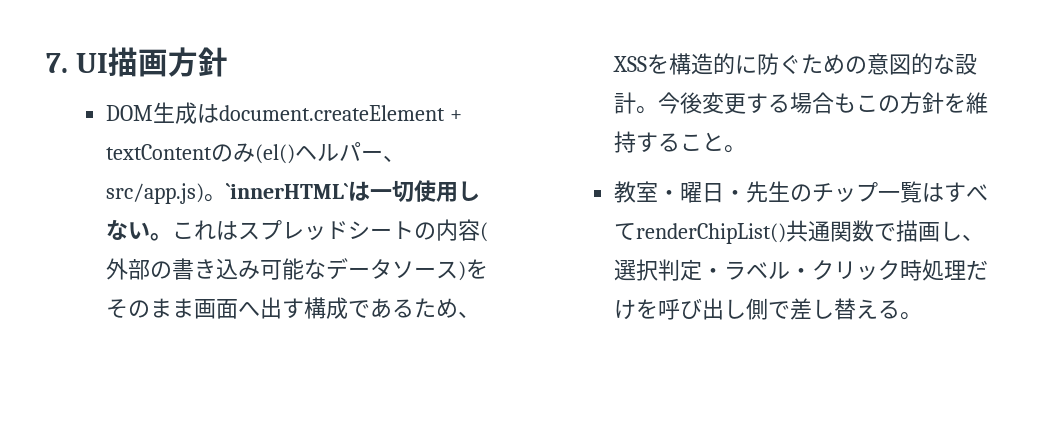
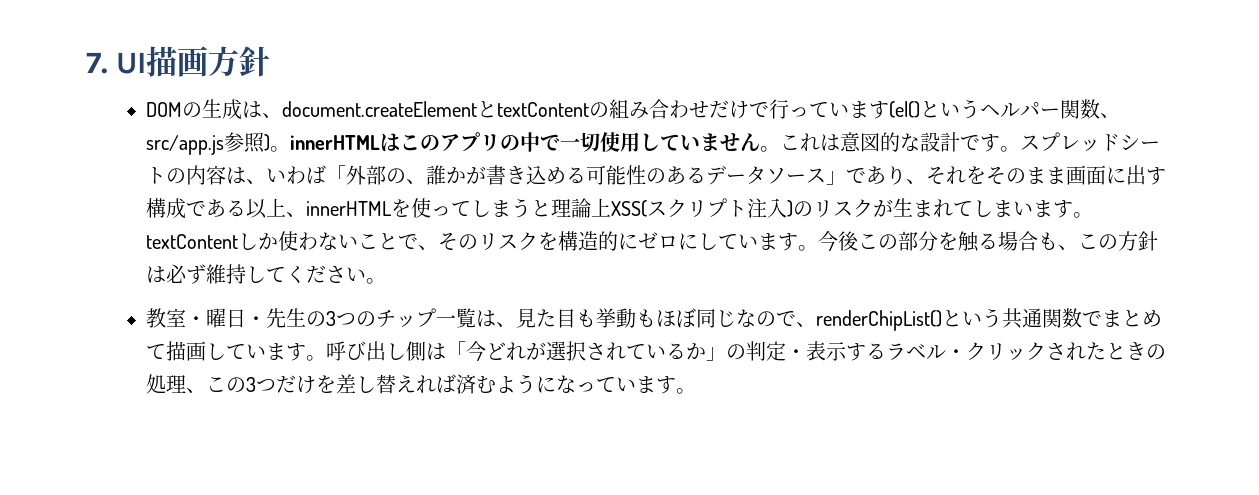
- DOM生成はdocument.createElement + textContentのみ(el()ヘルパー、src/app.js)。`innerHTML`は一切使用しない。これはスプレッドシートの内容(外部の書き込み可能なデータソース)をそのまま画面へ出す構成であるため、XSSを構造的に防ぐための意図的な設計。今後変更する場合もこの方針を維持すること。
+ DOMの生成は、document.createElementとtextContentの組み合わせだけで行っています(el()というヘルパー関数、src/app.js参照)。innerHTMLはこのアプリの中で一切使用していません。これは意図的な設計です。スプレッドシートの内容は、いわば「外部の、誰かが書き込める可能性のあるデータソース」であり、それをそのまま画面に出す構成である以上、innerHTMLを使ってしまうと理論上XSS(スクリプト注入)のリスクが生まれてしまいます。textContentしか使わないことで、そのリスクを構造的にゼロにしています。今後この部分を触る場合も、この方針は必ず維持してください。
- 教室・曜日・先生のチップ一覧はすべてrenderChipList()共通関数で描画し、選択判定・ラベル・クリック時処理だけを呼び出し側で差し替える。
+ 教室・曜日・先生の3つのチップ一覧は、見た目も挙動もほぼ同じなので、renderChipList()という共通関数でまとめて描画しています。呼び出し側は「今どれが選択されているか」の判定・表示するラベル・クリックされたときの処理、この3つだけを差し替えれば済むようになっています。

